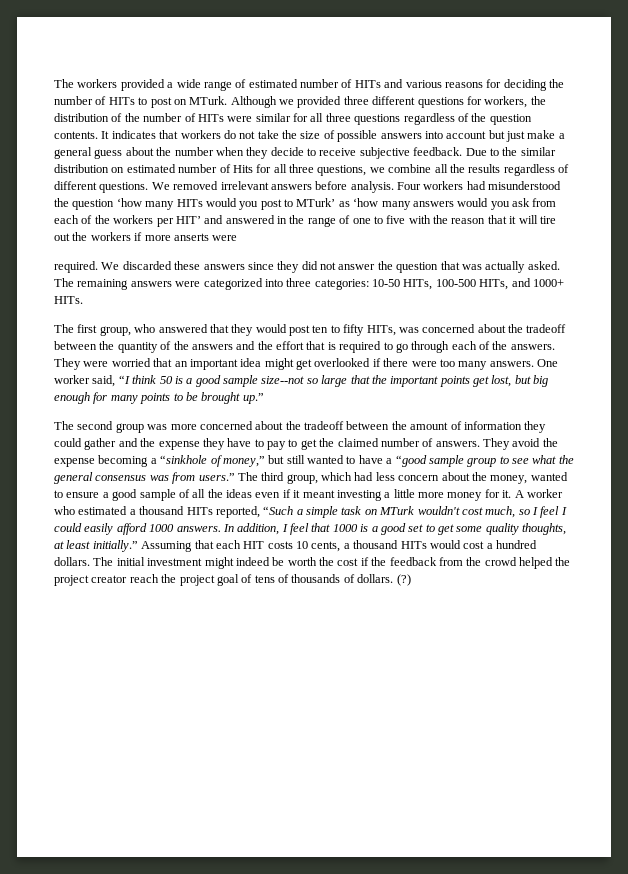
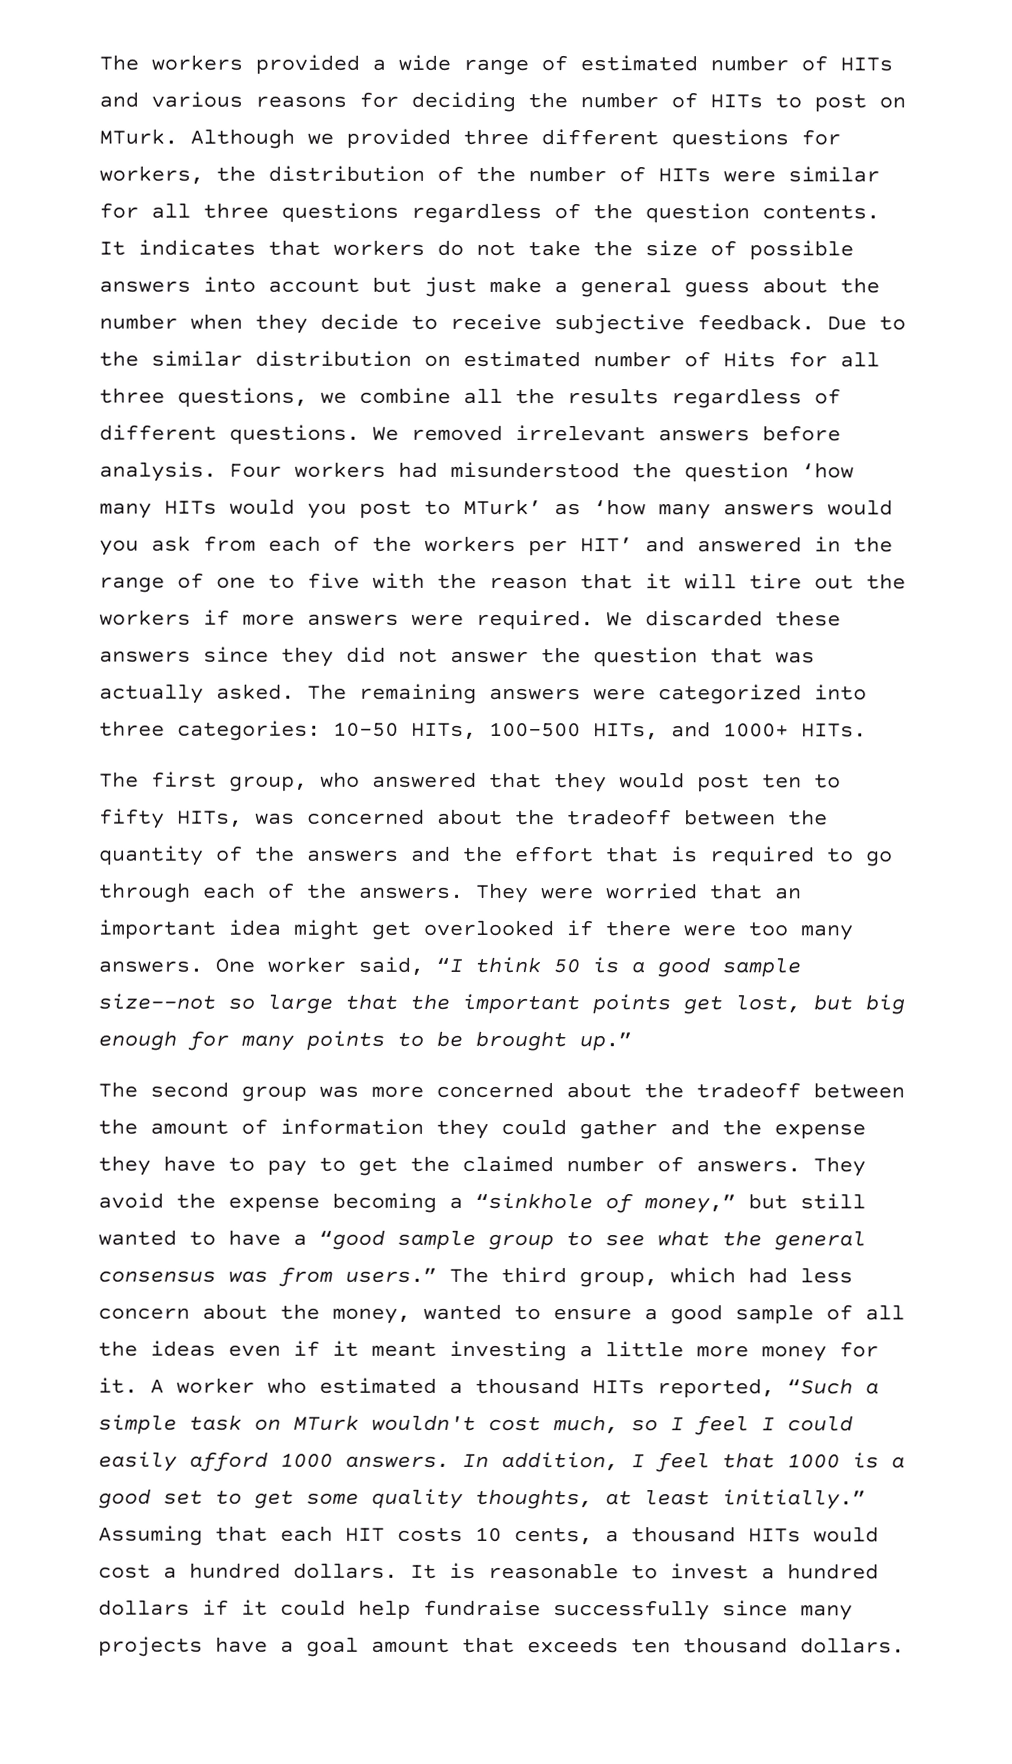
- Four workers had misunderstood the question ‘how many HITs would you post to MTurk’ as ‘how many answers would you ask from each of the workers per HIT’ and answered in the range of one to five with the reason that it will tire out the workers if more anserts were
- required.
+ Four workers had misunderstood the question ‘how many HITs would you post to MTurk’ as ‘how many answers would you ask from each of the workers per HIT’ and answered in the range of one to five with the reason that it will tire out the workers if more answers were required.
- The initial investment might indeed be worth the cost if the feedback from the crowd helped the project creator reach the project goal of tens of thousands of dollars. (?)
+ It is reasonable to invest a hundred dollars if it could help fundraise successfully since many projects have a goal amount that exceeds ten thousand dollars.

